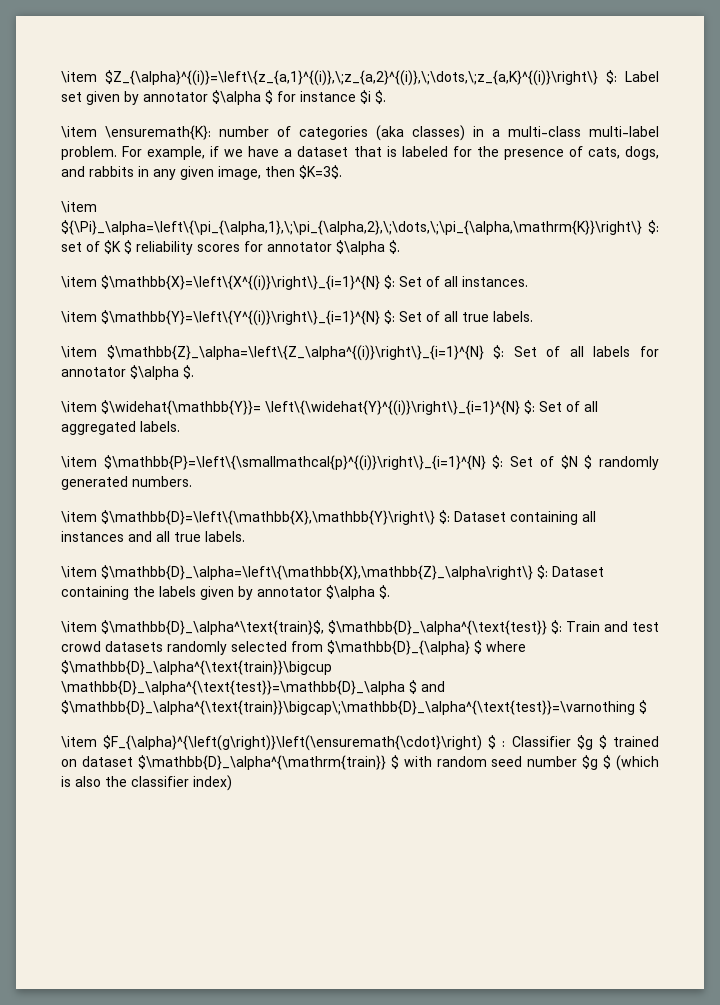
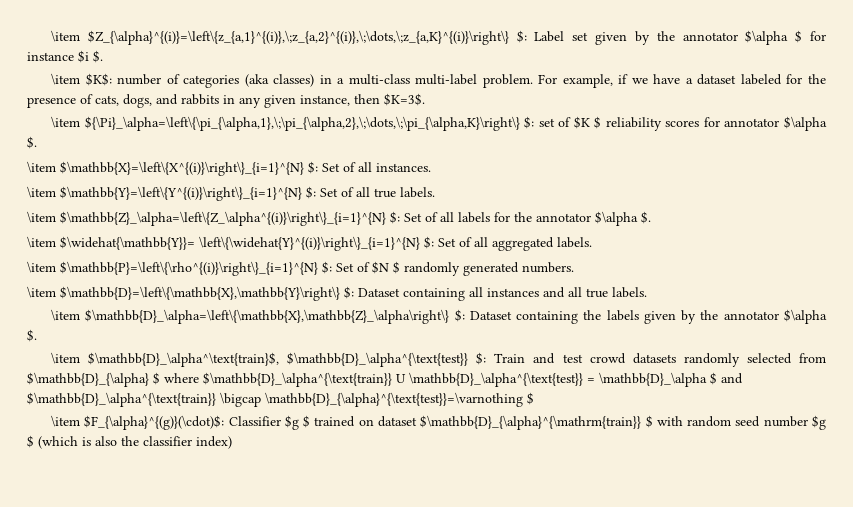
- \item $Z_{\alpha}^{(i)}=\left\{z_{a,1}^{(i)},\;z_{a,2}^{(i)},\;\dots,\;z_{a,K}^{(i)}\right\} $: Label set given by annotator $\alpha $ for instance $i $.
+ \item $Z_{\alpha}^{(i)}=\left\{z_{a,1}^{(i)},\;z_{a,2}^{(i)},\;\dots,\;z_{a,K}^{(i)}\right\} $: Label set given by the annotator $\alpha $ for instance $i $.
- \item \ensuremath{K}: number of categories (aka classes) in a multi-class multi-label problem.
+ \item $K$: number of categories (aka classes) in a multi-class multi-label problem.
- For example, if we have a dataset that is labeled for the presence of cats, dogs, and rabbits in any given image, then $K=3$.
+ For example, if we have a dataset labeled for the presence of cats, dogs, and rabbits in any given instance, then $K=3$.
- \item ${\Pi}_\alpha=\left\{\pi_{\alpha,1},\;\pi_{\alpha,2},\;\dots,\;\pi_{\alpha,\mathrm{K}}\right\} $: set of $K $ reliability scores for annotator $\alpha $.
+ \item ${\Pi}_\alpha=\left\{\pi_{\alpha,1},\;\pi_{\alpha,2},\;\dots,\;\pi_{\alpha,K}\right\} $: set of $K $ reliability scores for annotator $\alpha $.
- \item $\mathbb{Z}_\alpha=\left\{Z_\alpha^{(i)}\right\}_{i=1}^{N} $: Set of all labels for annotator $\alpha $.
+ \item $\mathbb{Z}_\alpha=\left\{Z_\alpha^{(i)}\right\}_{i=1}^{N} $: Set of all labels for the annotator $\alpha $.
- \item $\mathbb{P}=\left\{\smallmathcal{p}^{(i)}\right\}_{i=1}^{N} $: Set of $N $ randomly generated numbers.
+ \item $\mathbb{P}=\left\{\rho^{(i)}\right\}_{i=1}^{N} $: Set of $N $ randomly generated numbers.
- \item $\mathbb{D}_\alpha=\left\{\mathbb{X},\mathbb{Z}_\alpha\right\} $: Dataset containing the labels given by annotator $\alpha $.
+ \item $\mathbb{D}_\alpha=\left\{\mathbb{X},\mathbb{Z}_\alpha\right\} $: Dataset containing the labels given by the annotator $\alpha $.
- \item $\mathbb{D}_\alpha^\text{train}$, $\mathbb{D}_\alpha^{\text{test}} $: Train and test crowd datasets randomly selected from $\mathbb{D}_{\alpha} $ where $\mathbb{D}_\alpha^{\text{train}}\bigcup \mathbb{D}_\alpha^{\text{test}}=\mathbb{D}_\alpha $ and $\mathbb{D}_\alpha^{\text{train}}\bigcap\;\mathbb{D}_\alpha^{\text{test}}=\varnothing $
+ \item $\mathbb{D}_\alpha^\text{train}$, $\mathbb{D}_\alpha^{\text{test}} $: Train and test crowd datasets randomly selected from $\mathbb{D}_{\alpha} $ where $\mathbb{D}_\alpha^{\text{train}} U \mathbb{D}_\alpha^{\text{test}} = \mathbb{D}_\alpha $ and $\mathbb{D}_\alpha^{\text{train}} \bigcap \mathbb{D}_{\alpha}^{\text{test}}=\varnothing $
- \item $F_{\alpha}^{\left(g\right)}\left(\ensuremath{\cdot}\right) $ : Classifier $g $ trained on dataset $\mathbb{D}_\alpha^{\mathrm{train}} $ with random seed number $g $ (which is also the classifier index)
+ \item $F_{\alpha}^{(g)}(\cdot)$: Classifier $g $ trained on dataset $\mathbb{D}_{\alpha}^{\mathrm{train}} $ with random seed number $g $ (which is also the classifier index)

